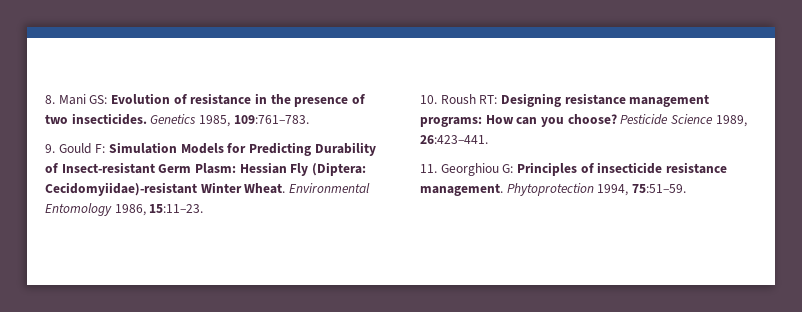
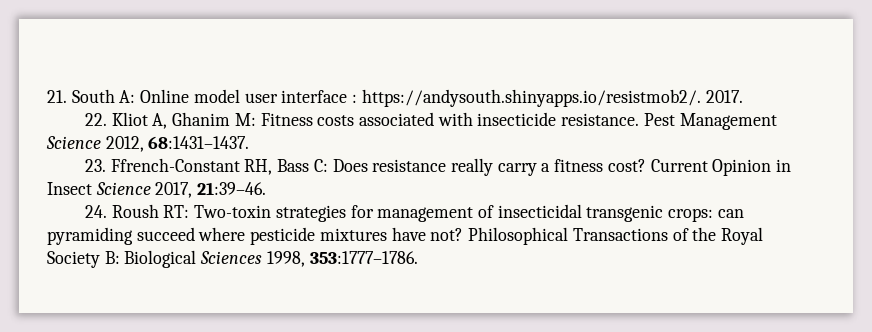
- 8. Mani GS: Evolution of resistance in the presence of two insecticides. Genetics 1985, 109:761–783.
- 9. Gould F: Simulation Models for Predicting Durability of Insect-resistant Germ Plasm: Hessian Fly (Diptera: Cecidomyiidae)-resistant Winter Wheat. Environmental Entomology 1986, 15:11–23.
- 10. Roush RT: Designing resistance management programs: How can you choose? Pesticide Science 1989, 26:423–441.
- 11. Georghiou G: Principles of insecticide resistance management. Phytoprotection 1994, 75:51–59.
+ 21. South A: Online model user interface : https://andysouth.shinyapps.io/resistmob2/. 2017.
+ 22. Kliot A, Ghanim M: Fitness costs associated with insecticide resistance. Pest Management Science 2012, 68:1431–1437.
+ 23. Ffrench-Constant RH, Bass C: Does resistance really carry a fitness cost? Current Opinion in Insect Science 2017, 21:39–46.
+ 24. Roush RT: Two-toxin strategies for management of insecticidal transgenic crops: can pyramiding succeed where pesticide mixtures have not? Philosophical Transactions of the Royal Society B: Biological Sciences 1998, 353:1777–1786.

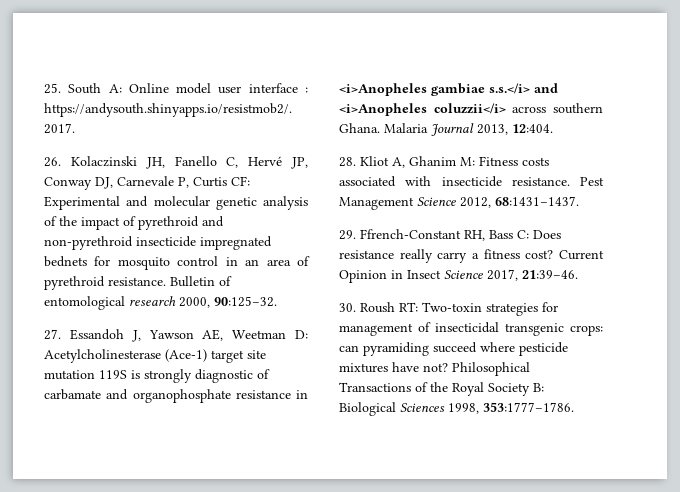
- 21. South A: Online model user interface : https://andysouth.shinyapps.io/resistmob2/. 2017.
+ 25. South A: Online model user interface : https://andysouth.shinyapps.io/resistmob2/. 2017.
- 22. Kliot A, Ghanim M: Fitness costs associated with insecticide resistance.
+ 26. Kolaczinski JH, Fanello C, Hervé JP, Conway DJ, Carnevale P, Curtis CF: Experimental and molecular genetic analysis of the impact of pyrethroid and non-pyrethroid insecticide impregnated bednets for mosquito control in an area of pyrethroid resistance. Bulletin of entomological research 2000, 90:125–32.
+ 27. Essandoh J, Yawson AE, Weetman D: Acetylcholinesterase (Ace-1) target site mutation 119S is strongly diagnostic of carbamate and organophosphate resistance in <i>Anopheles gambiae s.s.</i> and <i>Anopheles coluzzii</i> across southern Ghana. Malaria Journal 2013, 12:404.
+ 28. Kliot A, Ghanim M: Fitness costs associated with insecticide resistance.
- 23. Ffrench-Constant RH, Bass C: Does resistance really carry a fitness cost?
+ 29. Ffrench-Constant RH, Bass C: Does resistance really carry a fitness cost?
- 24. Roush RT: Two-toxin strategies for management of insecticidal transgenic crops: can pyramiding succeed where pesticide mixtures have not?
+ 30. Roush RT: Two-toxin strategies for management of insecticidal transgenic crops: can pyramiding succeed where pesticide mixtures have not?

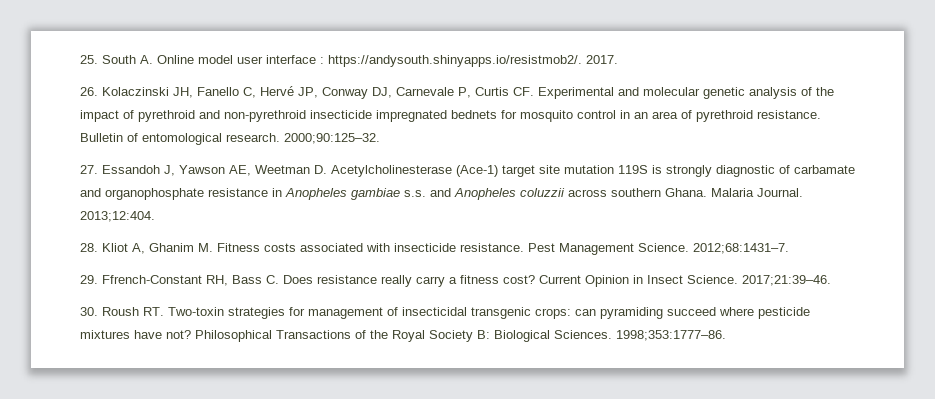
- 25. South A: Online model user interface : https://andysouth.shinyapps.io/resistmob2/. 2017.
+ 25. South A. Online model user interface : https://andysouth.shinyapps.io/resistmob2/. 2017.
- 26. Kolaczinski JH, Fanello C, Hervé JP, Conway DJ, Carnevale P, Curtis CF: Experimental and molecular genetic analysis of the impact of pyrethroid and non-pyrethroid insecticide impregnated bednets for mosquito control in an area of pyrethroid resistance.
+ 26. Kolaczinski JH, Fanello C, Hervé JP, Conway DJ, Carnevale P, Curtis CF. Experimental and molecular genetic analysis of the impact of pyrethroid and non-pyrethroid insecticide impregnated bednets for mosquito control in an area of pyrethroid resistance.
- Bulletin of entomological research 2000, 90:125–32.
+ Bulletin of entomological research. 2000;90:125–32.
- 27. Essandoh J, Yawson AE, Weetman D: Acetylcholinesterase (Ace-1) target site mutation 119S is strongly diagnostic of carbamate and organophosphate resistance in <i>Anopheles gambiae s.s.</i> and <i>Anopheles coluzzii</i> across southern Ghana.
+ 27. Essandoh J, Yawson AE, Weetman D. Acetylcholinesterase (Ace-1) target site mutation 119S is strongly diagnostic of carbamate and organophosphate resistance in Anopheles gambiae s.s. and Anopheles coluzzii across southern Ghana.
- Malaria Journal 2013, 12:404.
+ Malaria Journal. 2013;12:404.
- 28. Kliot A, Ghanim M: Fitness costs associated with insecticide resistance.
+ 28. Kliot A, Ghanim M. Fitness costs associated with insecticide resistance.
- Pest Management Science 2012, 68:1431–1437.
+ Pest Management Science. 2012;68:1431–7.
- 29. Ffrench-Constant RH, Bass C: Does resistance really carry a fitness cost?
+ 29. Ffrench-Constant RH, Bass C. Does resistance really carry a fitness cost?
- Current Opinion in Insect Science 2017, 21:39–46.
+ Current Opinion in Insect Science. 2017;21:39–46.
- 30. Roush RT: Two-toxin strategies for management of insecticidal transgenic crops: can pyramiding succeed where pesticide mixtures have not?
+ 30. Roush RT. Two-toxin strategies for management of insecticidal transgenic crops: can pyramiding succeed where pesticide mixtures have not?
- Philosophical Transactions of the Royal Society B: Biological Sciences 1998, 353:1777–1786.
+ Philosophical Transactions of the Royal Society B: Biological Sciences. 1998;353:1777–86.

